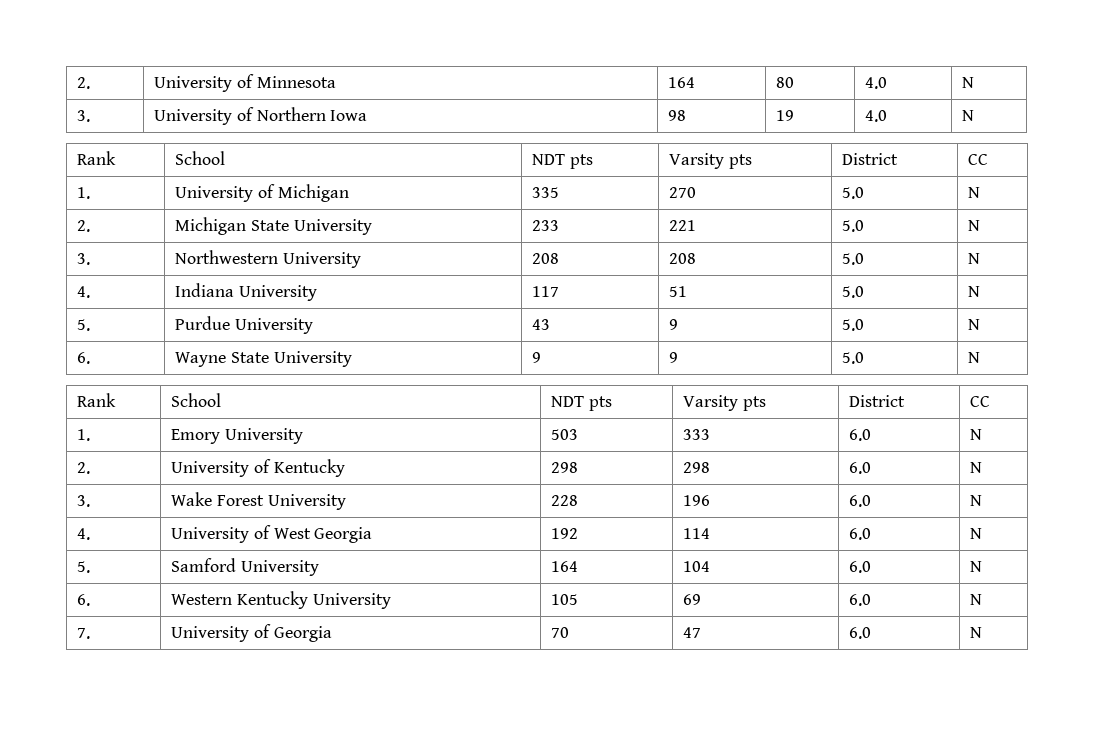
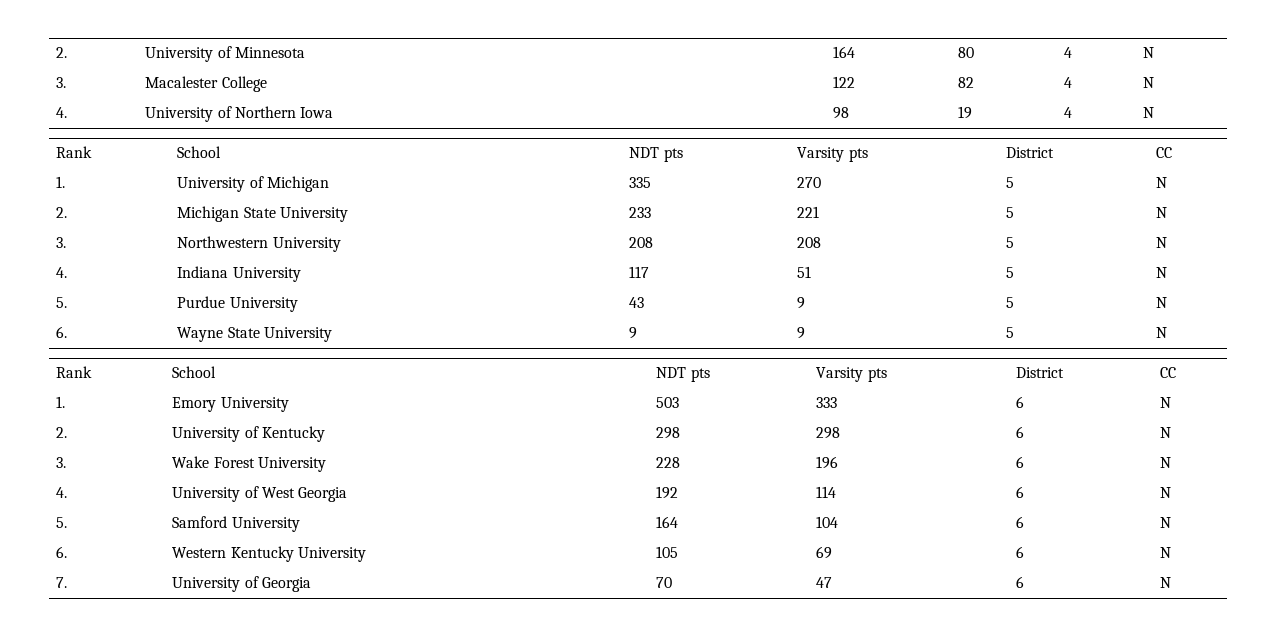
- 2. | University of Minnesota | 164 | 80 | 4.0 | N
- 3. | University of Northern Iowa | 98 | 19 | 4.0 | N
+ 2. | University of Minnesota | 164 | 80 | 4 | N
+ 3. | Macalester College | 122 | 82 | 4 | N
+ 4. | University of Northern Iowa | 98 | 19 | 4 | N
- 1. | University of Michigan | 335 | 270 | 5.0 | N
+ 1. | University of Michigan | 335 | 270 | 5 | N
- 2. | Michigan State University | 233 | 221 | 5.0 | N
+ 2. | Michigan State University | 233 | 221 | 5 | N
- 3. | Northwestern University | 208 | 208 | 5.0 | N
+ 3. | Northwestern University | 208 | 208 | 5 | N
- 4. | Indiana University | 117 | 51 | 5.0 | N
+ 4. | Indiana University | 117 | 51 | 5 | N
- 5. | Purdue University | 43 | 9 | 5.0 | N
+ 5. | Purdue University | 43 | 9 | 5 | N
- 6. | Wayne State University | 9 | 9 | 5.0 | N
+ 6. | Wayne State University | 9 | 9 | 5 | N
- 1. | Emory University | 503 | 333 | 6.0 | N
+ 1. | Emory University | 503 | 333 | 6 | N
- 2. | University of Kentucky | 298 | 298 | 6.0 | N
+ 2. | University of Kentucky | 298 | 298 | 6 | N
- 3. | Wake Forest University | 228 | 196 | 6.0 | N
+ 3. | Wake Forest University | 228 | 196 | 6 | N
- 4. | University of West Georgia | 192 | 114 | 6.0 | N
+ 4. | University of West Georgia | 192 | 114 | 6 | N
- 5. | Samford University | 164 | 104 | 6.0 | N
+ 5. | Samford University | 164 | 104 | 6 | N
- 6. | Western Kentucky University | 105 | 69 | 6.0 | N
+ 6. | Western Kentucky University | 105 | 69 | 6 | N
- 7. | University of Georgia | 70 | 47 | 6.0 | N
+ 7. | University of Georgia | 70 | 47 | 6 | N

